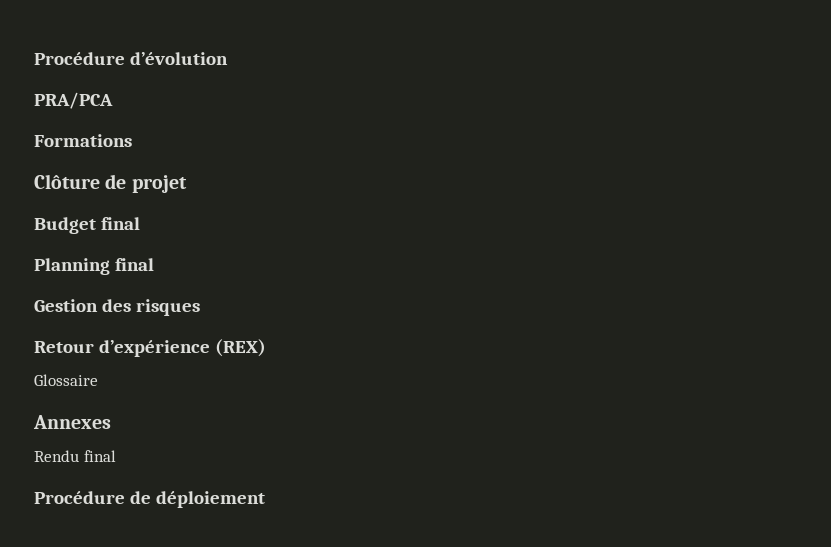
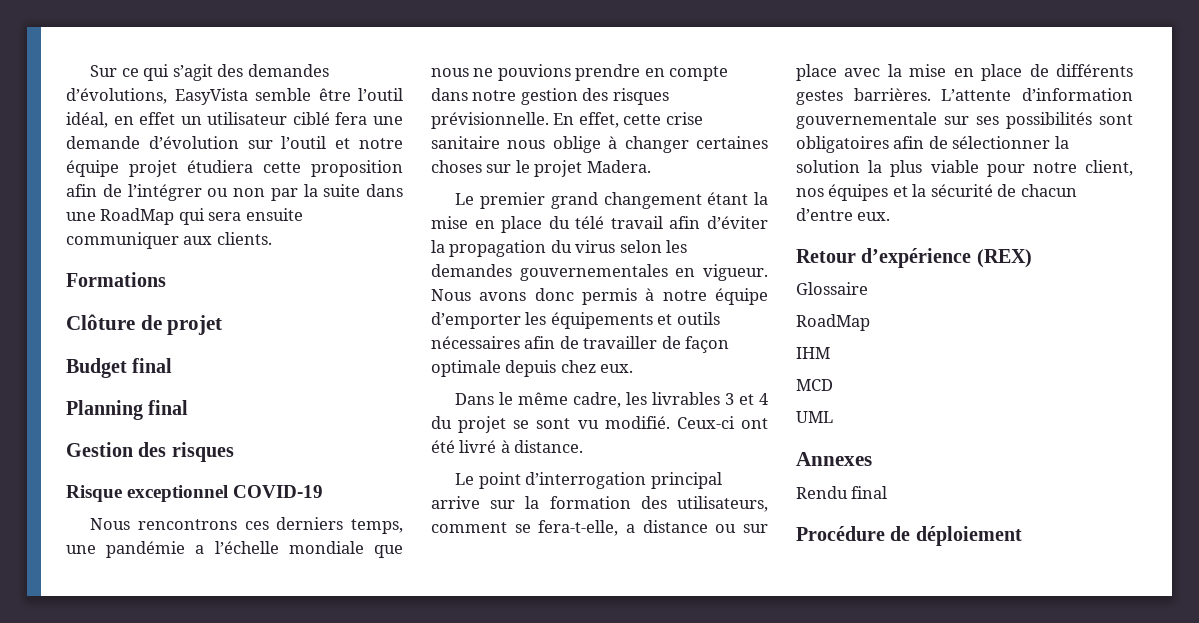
- Procédure d’évolution
- PRA/PCA
+ Sur ce qui s’agit des demandes d’évolutions, EasyVista semble être l’outil idéal, en effet un utilisateur ciblé fera une demande d’évolution sur l’outil et notre équipe projet étudiera cette proposition afin de l’intégrer ou non par la suite dans une RoadMap qui sera ensuite communiquer aux clients.
+ Risque exceptionnel COVID-19
+ Nous rencontrons ces derniers temps, une pandémie a l’échelle mondiale que nous ne pouvions prendre en compte dans notre gestion des risques prévisionnelle. En effet, cette crise sanitaire nous oblige à changer certaines choses sur le projet Madera.
+ Le premier grand changement étant la mise en place du télé travail afin d’éviter la propagation du virus selon les demandes gouvernementales en vigueur. Nous avons donc permis à notre équipe d’emporter les équipements et outils nécessaires afin de travailler de façon optimale depuis chez eux.
+ Dans le même cadre, les livrables 3 et 4 du projet se sont vu modifié. Ceux-ci ont été livré à distance.
+ Le point d’interrogation principal arrive sur la formation des utilisateurs, comment se fera-t-elle, a distance ou sur place avec la mise en place de différents gestes barrières. L’attente d’information gouvernementale sur ses possibilités sont obligatoires afin de sélectionner la solution la plus viable pour notre client, nos équipes et la sécurité de chacun d’entre eux.
  Glossaire
+ RoadMap
+ IHM
+ MCD
+ UML

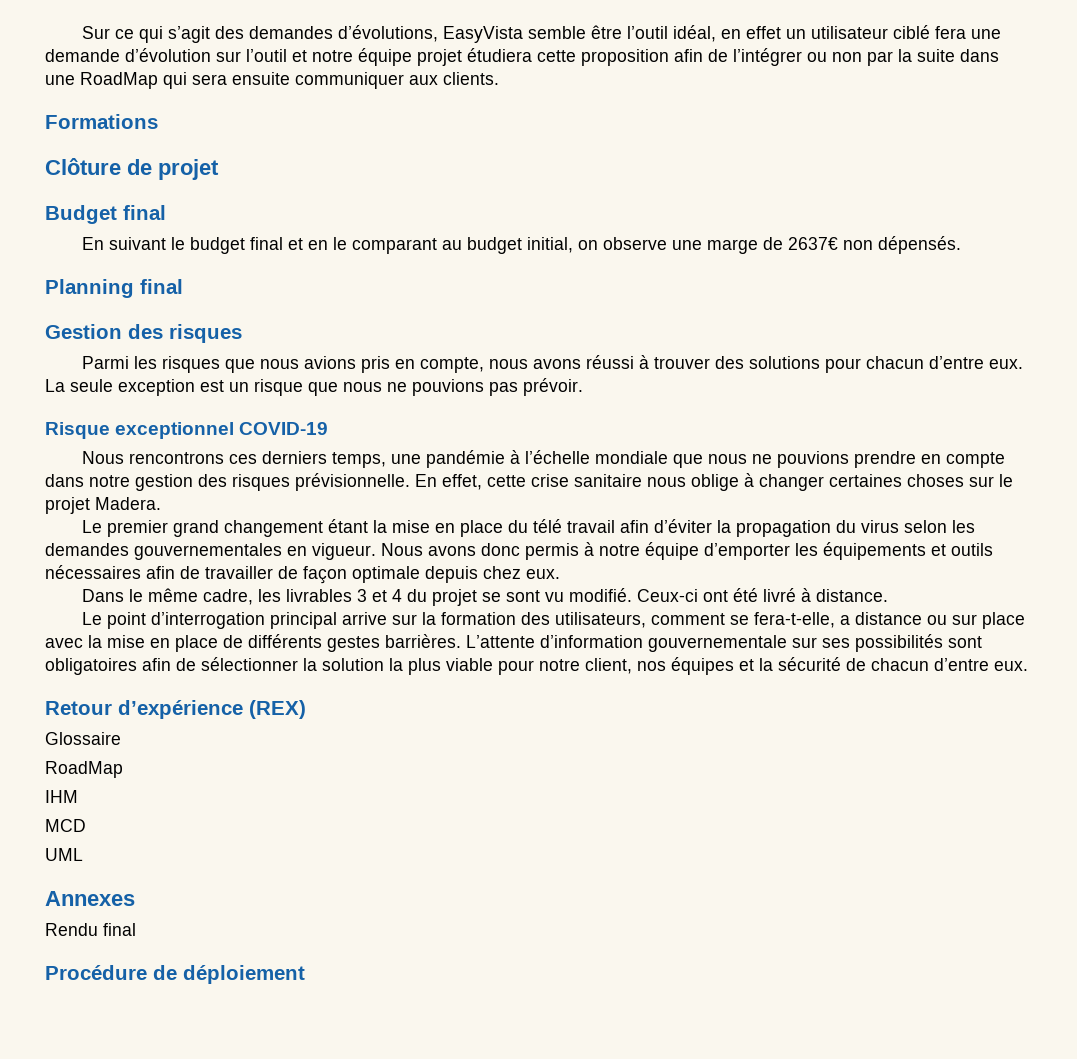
+ En suivant le budget final et en le comparant au budget initial, on observe une marge de 2637€ non dépensés.
+ Parmi les risques que nous avions pris en compte, nous avons réussi à trouver des solutions pour chacun d’entre eux. La seule exception est un risque que nous ne pouvions pas prévoir.
- Nous rencontrons ces derniers temps, une pandémie a l’échelle mondiale que nous ne pouvions prendre en compte dans notre gestion des risques prévisionnelle.
+ Nous rencontrons ces derniers temps, une pandémie à l’échelle mondiale que nous ne pouvions prendre en compte dans notre gestion des risques prévisionnelle.

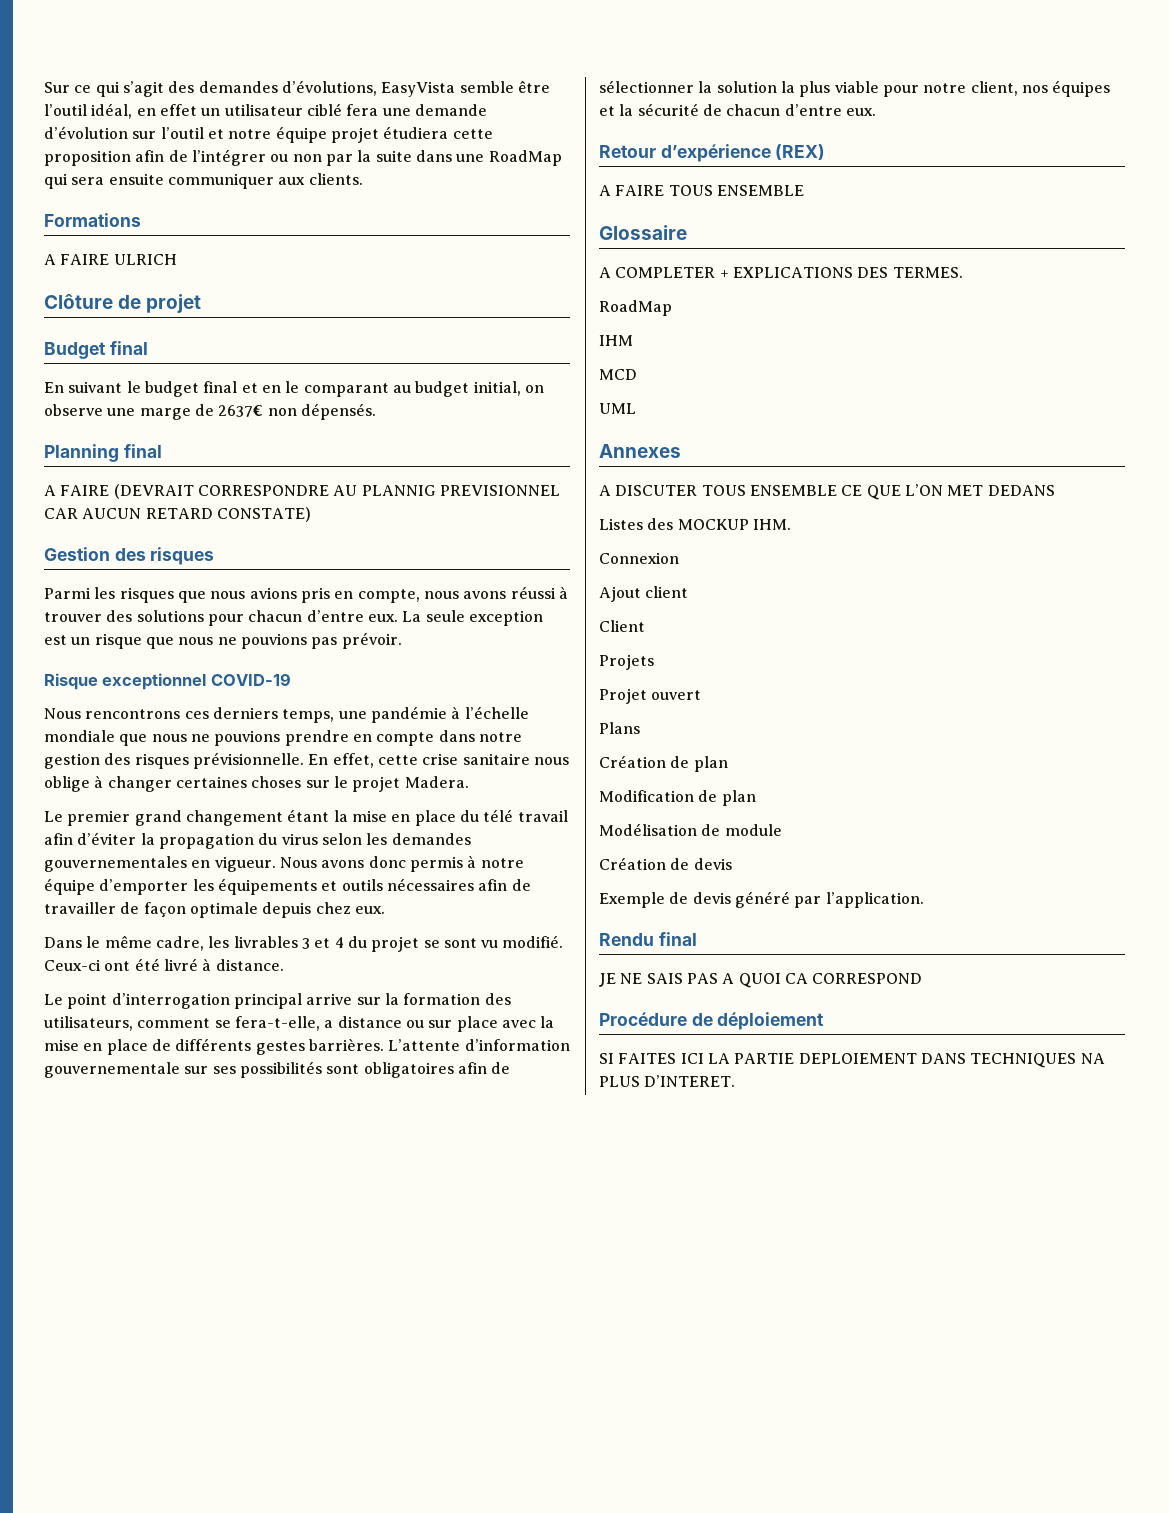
+ A FAIRE ULRICH
+ A FAIRE (DEVRAIT CORRESPONDRE AU PLANNIG PREVISIONNEL CAR AUCUN RETARD CONSTATE)
+ A FAIRE TOUS ENSEMBLE
  Glossaire
+ A COMPLETER + EXPLICATIONS DES TERMES.
+ A DISCUTER TOUS ENSEMBLE CE QUE L’ON MET DEDANS
+ Listes des MOCKUP IHM.
+ Connexion
+ Ajout client
+ Client
+ Projets
+ Projet ouvert
+ Plans
+ Création de plan
+ Modification de plan
+ Modélisation de module
+ Création de devis
+ Exemple de devis généré par l’application.
  Rendu final
+ JE NE SAIS PAS A QUOI CA CORRESPOND
  Procédure de déploiement
+ SI FAITES ICI LA PARTIE DEPLOIEMENT DANS TECHNIQUES NA PLUS D’INTERET.

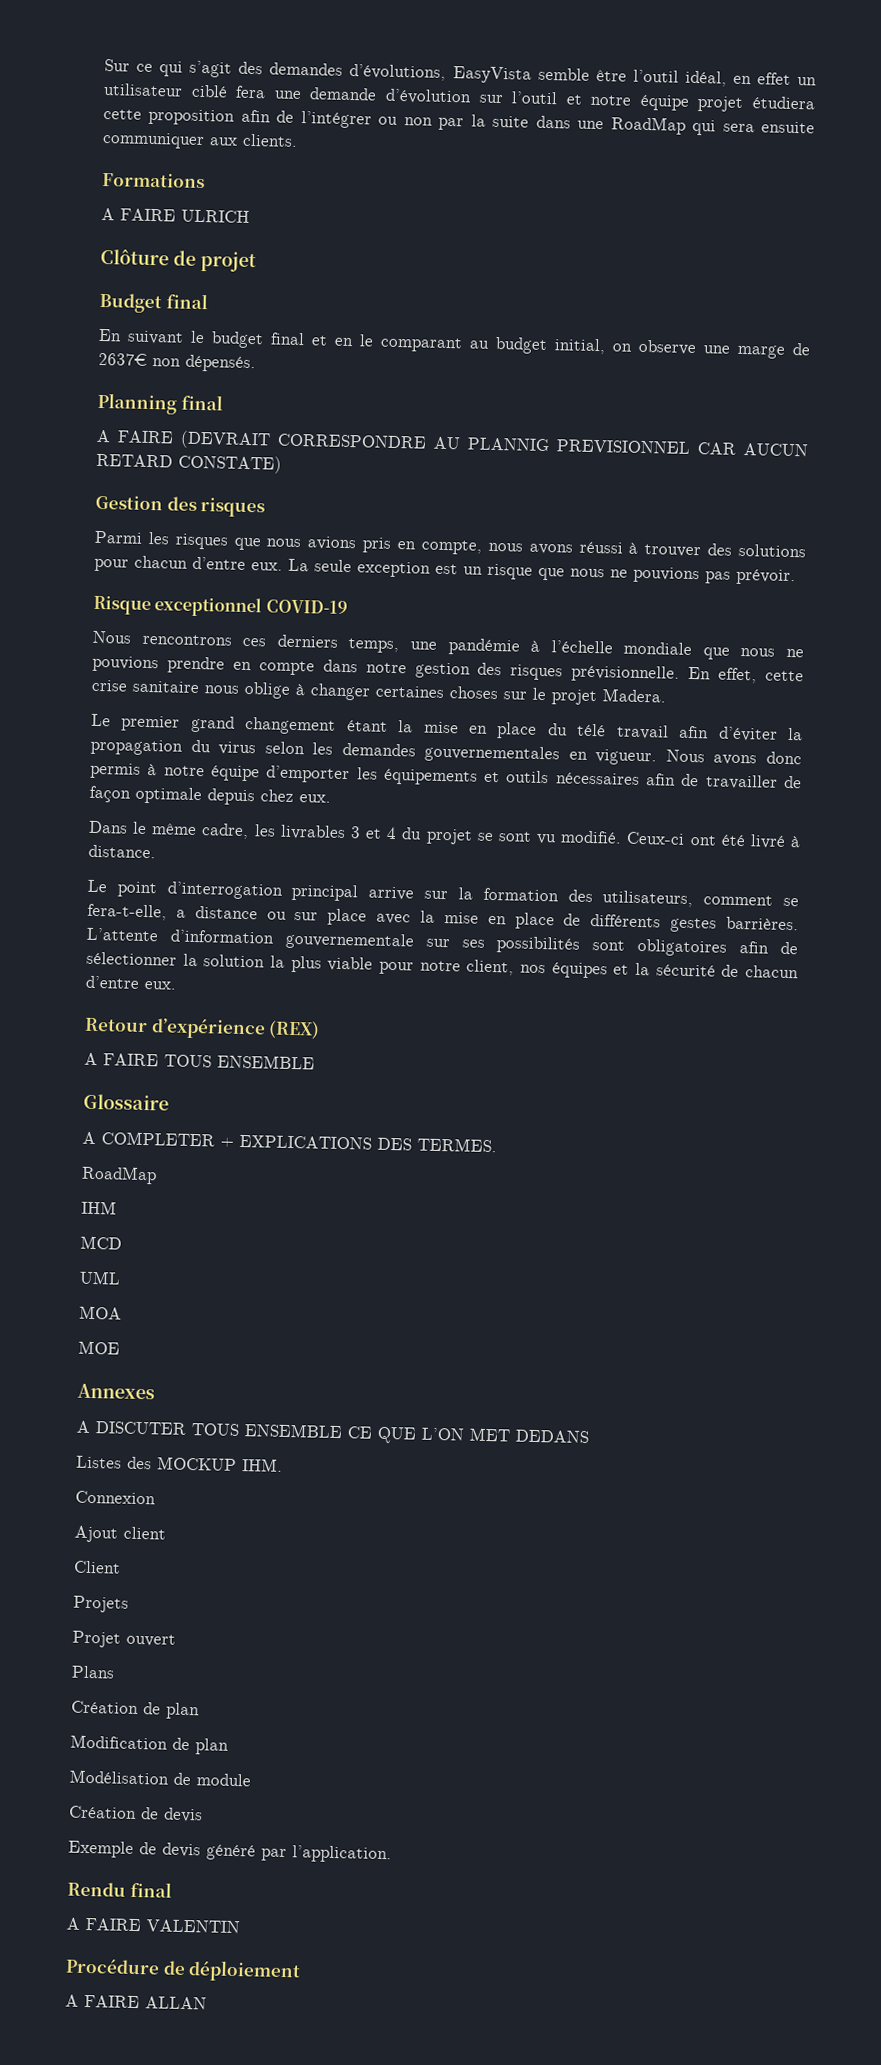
+ MOA
+ MOE
- JE NE SAIS PAS A QUOI CA CORRESPOND
+ A FAIRE VALENTIN
  Procédure de déploiement
- SI FAITES ICI LA PARTIE DEPLOIEMENT DANS TECHNIQUES NA PLUS D’INTERET.
+ A FAIRE ALLAN

